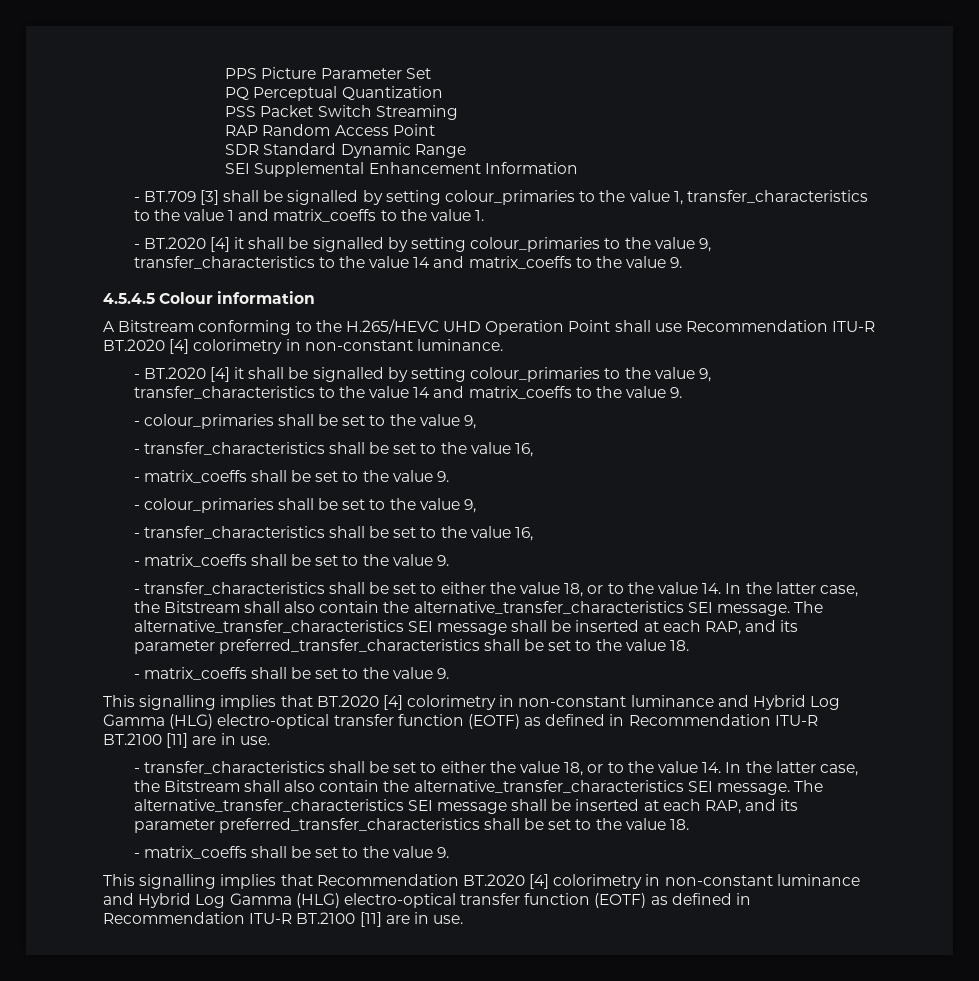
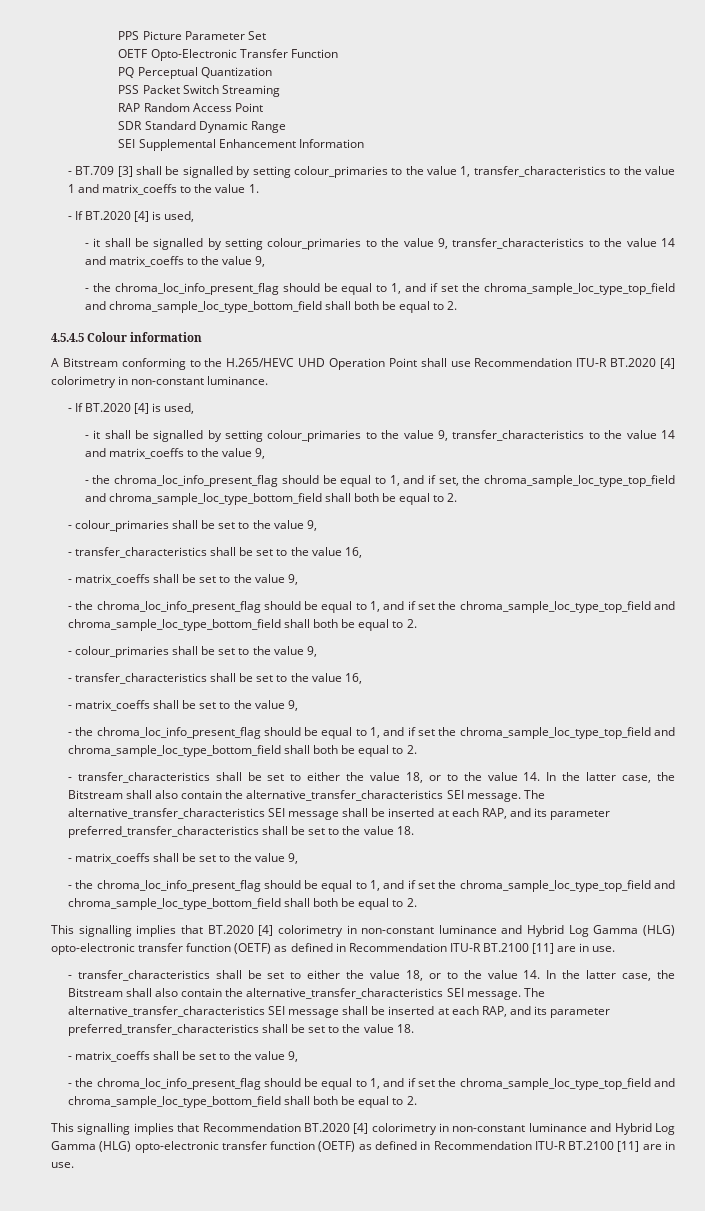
+ OETF Opto-Electronic Transfer Function
  - BT.709 [3] shall be signalled by setting colour_primaries to the value 1, transfer_characteristics to the value 1 and matrix_coeffs to the value 1.
- - BT.2020 [4] it shall be signalled by setting colour_primaries to the value 9, transfer_characteristics to the value 14 and matrix_coeffs to the value 9.
+ - If BT.2020 [4] is used,
+ - it shall be signalled by setting colour_primaries to the value 9, transfer_characteristics to the value 14 and matrix_coeffs to the value 9,
+ - the chroma_loc_info_present_flag should be equal to 1, and if set the chroma_sample_loc_type_top_field and chroma_sample_loc_type_bottom_field shall both be equal to 2.
  A Bitstream conforming to the H.265/HEVC UHD Operation Point shall use Recommendation ITU-R BT.2020 [4] colorimetry in non-constant luminance.
- - BT.2020 [4] it shall be signalled by setting colour_primaries to the value 9, transfer_characteristics to the value 14 and matrix_coeffs to the value 9.
+ - If BT.2020 [4] is used,
+ - it shall be signalled by setting colour_primaries to the value 9, transfer_characteristics to the value 14 and matrix_coeffs to the value 9,
+ - the chroma_loc_info_present_flag should be equal to 1, and if set, the chroma_sample_loc_type_top_field and chroma_sample_loc_type_bottom_field shall both be equal to 2.
  - colour_primaries shall be set to the value 9,
  - transfer_characteristics shall be set to the value 16,
- - matrix_coeffs shall be set to the value 9.
+ - matrix_coeffs shall be set to the value 9,
+ - the chroma_loc_info_present_flag should be equal to 1, and if set the chroma_sample_loc_type_top_field and chroma_sample_loc_type_bottom_field shall both be equal to 2.
  - colour_primaries shall be set to the value 9,
  - transfer_characteristics shall be set to the value 16,
- - matrix_coeffs shall be set to the value 9.
+ - matrix_coeffs shall be set to the value 9,
+ - the chroma_loc_info_present_flag should be equal to 1, and if set the chroma_sample_loc_type_top_field and chroma_sample_loc_type_bottom_field shall both be equal to 2.
  - transfer_characteristics shall be set to either the value 18, or to the value 14. In the latter case, the Bitstream shall also contain the alternative_transfer_characteristics SEI message. The alternative_transfer_characteristics SEI message shall be inserted at each RAP, and its parameter preferred_transfer_characteristics shall be set to the value 18.
- - matrix_coeffs shall be set to the value 9.
+ - matrix_coeffs shall be set to the value 9,
+ - the chroma_loc_info_present_flag should be equal to 1, and if set the chroma_sample_loc_type_top_field and chroma_sample_loc_type_bottom_field shall both be equal to 2.
- This signalling implies that BT.2020 [4] colorimetry in non-constant luminance and Hybrid Log Gamma (HLG) electro-optical transfer function (EOTF) as defined in Recommendation ITU-R BT.2100 [11] are in use.
+ This signalling implies that BT.2020 [4] colorimetry in non-constant luminance and Hybrid Log Gamma (HLG) opto-electronic transfer function (OETF) as defined in Recommendation ITU-R BT.2100 [11] are in use.
  - transfer_characteristics shall be set to either the value 18, or to the value 14. In the latter case, the Bitstream shall also contain the alternative_transfer_characteristics SEI message. The alternative_transfer_characteristics SEI message shall be inserted at each RAP, and its parameter preferred_transfer_characteristics shall be set to the value 18.
- - matrix_coeffs shall be set to the value 9.
+ - matrix_coeffs shall be set to the value 9,
+ - the chroma_loc_info_present_flag should be equal to 1, and if set the chroma_sample_loc_type_top_field and chroma_sample_loc_type_bottom_field shall both be equal to 2.
- This signalling implies that Recommendation BT.2020 [4] colorimetry in non-constant luminance and Hybrid Log Gamma (HLG) electro-optical transfer function (EOTF) as defined in Recommendation ITU-R BT.2100 [11] are in use.
+ This signalling implies that Recommendation BT.2020 [4] colorimetry in non-constant luminance and Hybrid Log Gamma (HLG) opto-electronic transfer function (OETF) as defined in Recommendation ITU-R BT.2100 [11] are in use.

